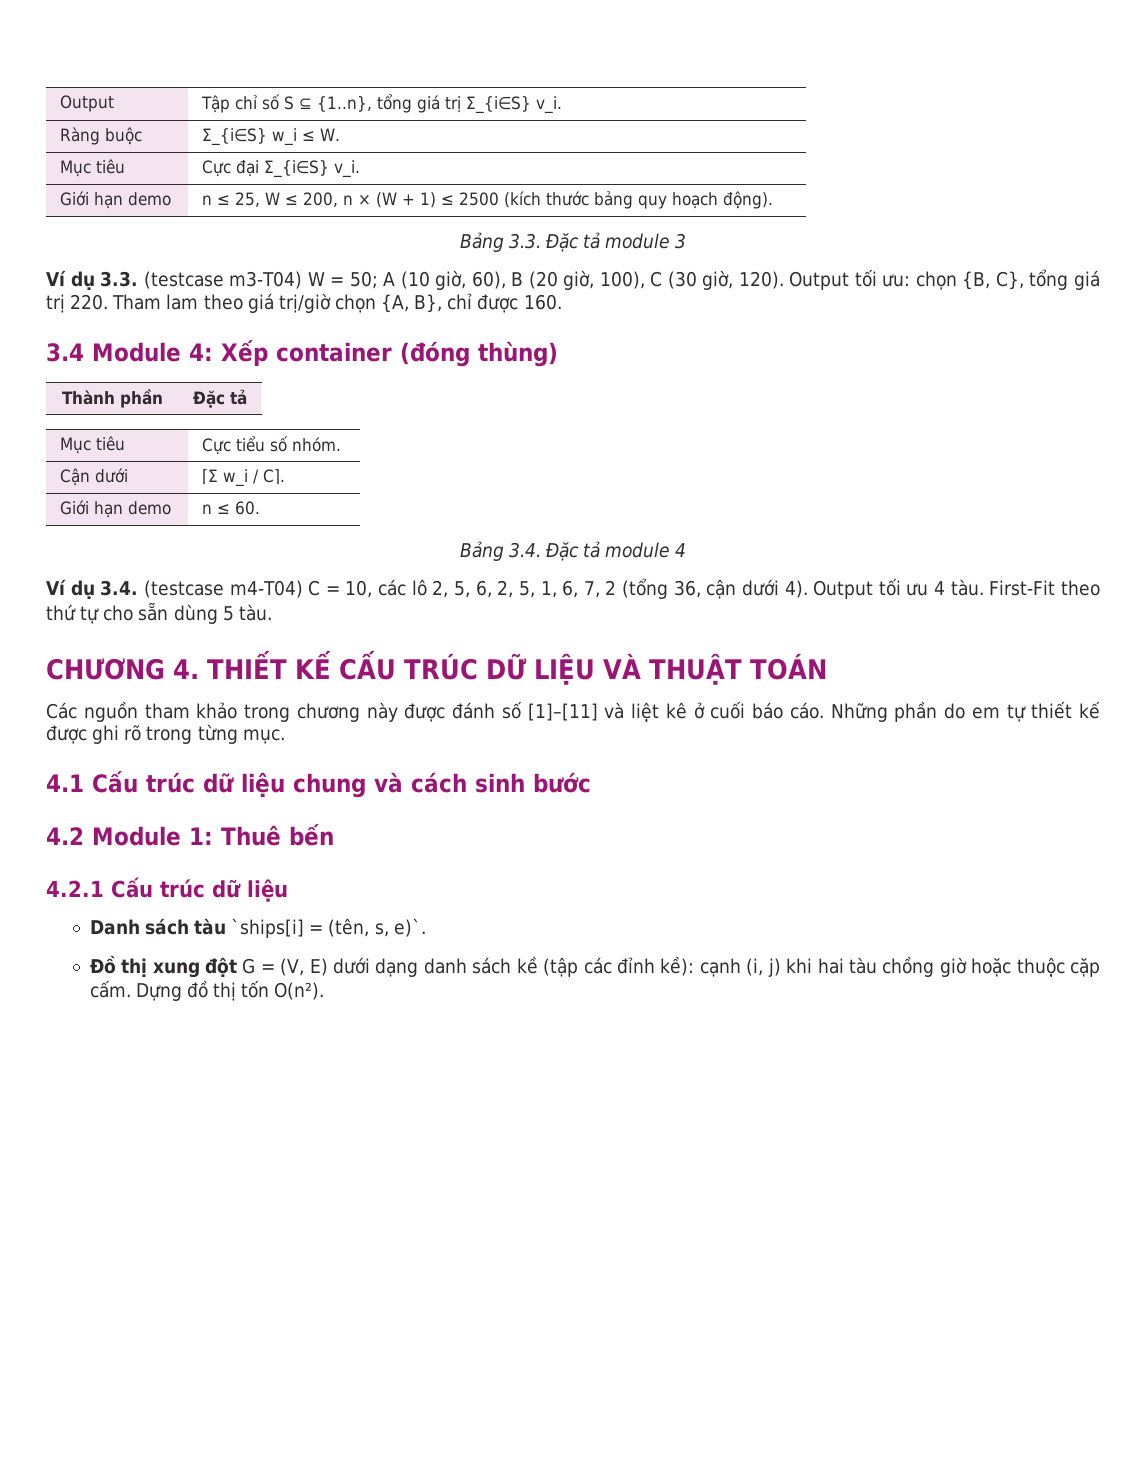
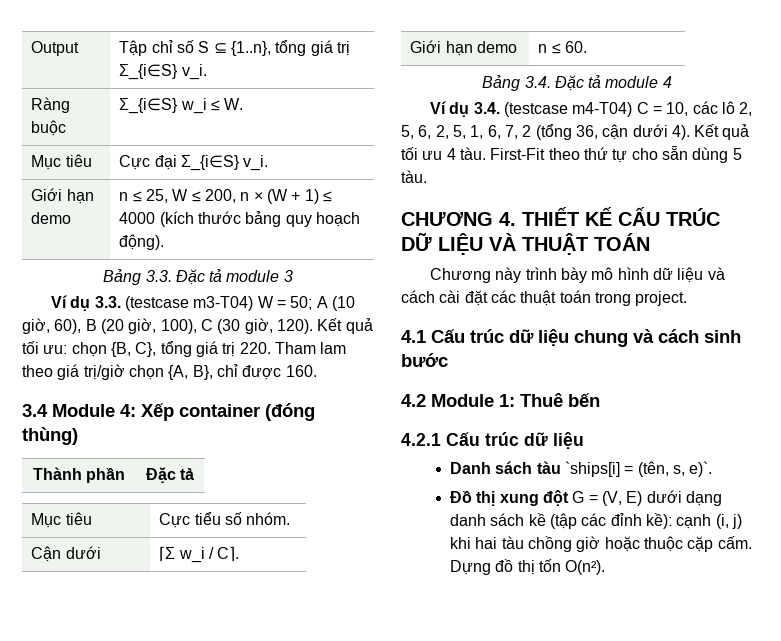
- Giới hạn demo | n ≤ 25, W ≤ 200, n × (W + 1) ≤ 2500 (kích thước bảng quy hoạch động).
+ Giới hạn demo | n ≤ 25, W ≤ 200, n × (W + 1) ≤ 4000 (kích thước bảng quy hoạch động).
- Output tối ưu: chọn {B, C}, tổng giá trị 220. Tham lam theo giá trị/giờ chọn {A, B}, chỉ được 160.
+ Kết quả tối ưu: chọn {B, C}, tổng giá trị 220. Tham lam theo giá trị/giờ chọn {A, B}, chỉ được 160.
- Output tối ưu 4 tàu.
+ Kết quả tối ưu 4 tàu.
- Các nguồn tham khảo trong chương này được đánh số [1]–[11] và liệt kê ở cuối báo cáo. Những phần do em tự thiết kế được ghi rõ trong từng mục.
+ Chương này trình bày mô hình dữ liệu và cách cài đặt các thuật toán trong project.

